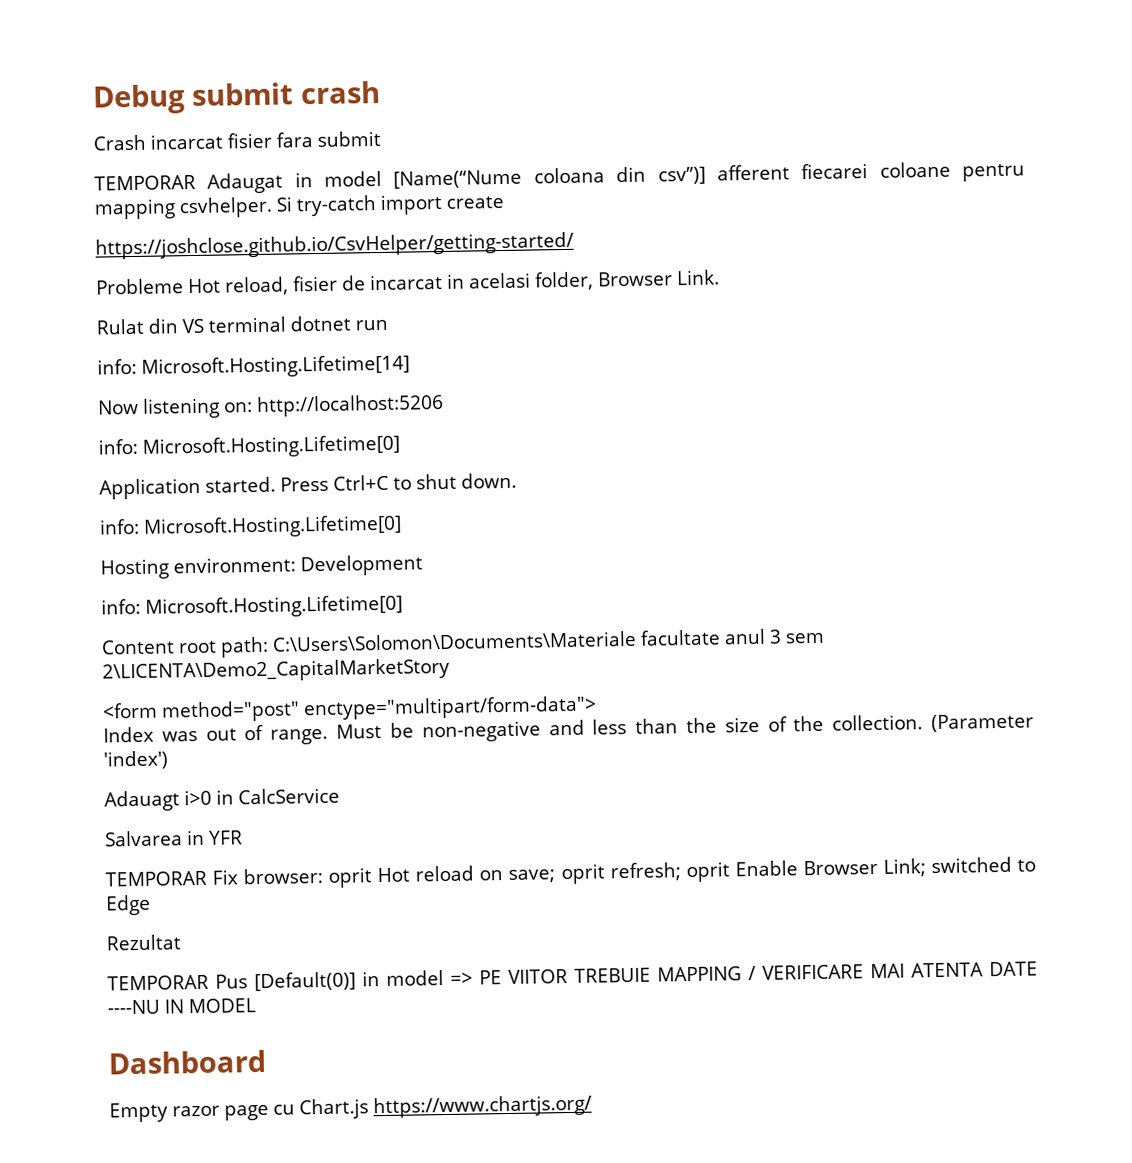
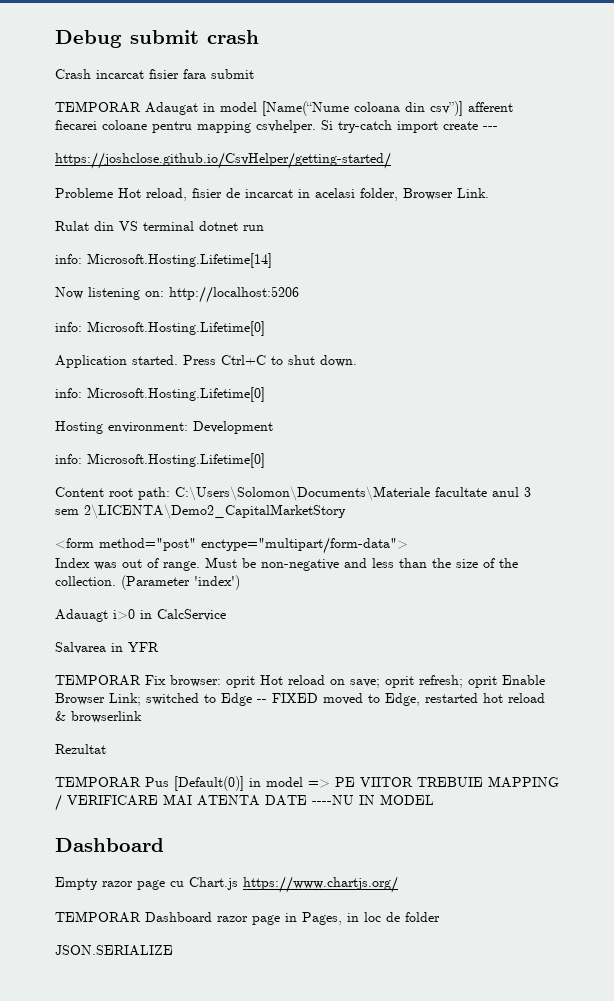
- Si try-catch import create
+ Si try-catch import create ---
- TEMPORAR Fix browser: oprit Hot reload on save; oprit refresh; oprit Enable Browser Link; switched to Edge
+ TEMPORAR Fix browser: oprit Hot reload on save; oprit refresh; oprit Enable Browser Link; switched to Edge -- FIXED moved to Edge, restarted hot reload & browserlink
+ TEMPORAR Dashboard razor page in Pages, in loc de folder
+ JSON.SERIALIZE

